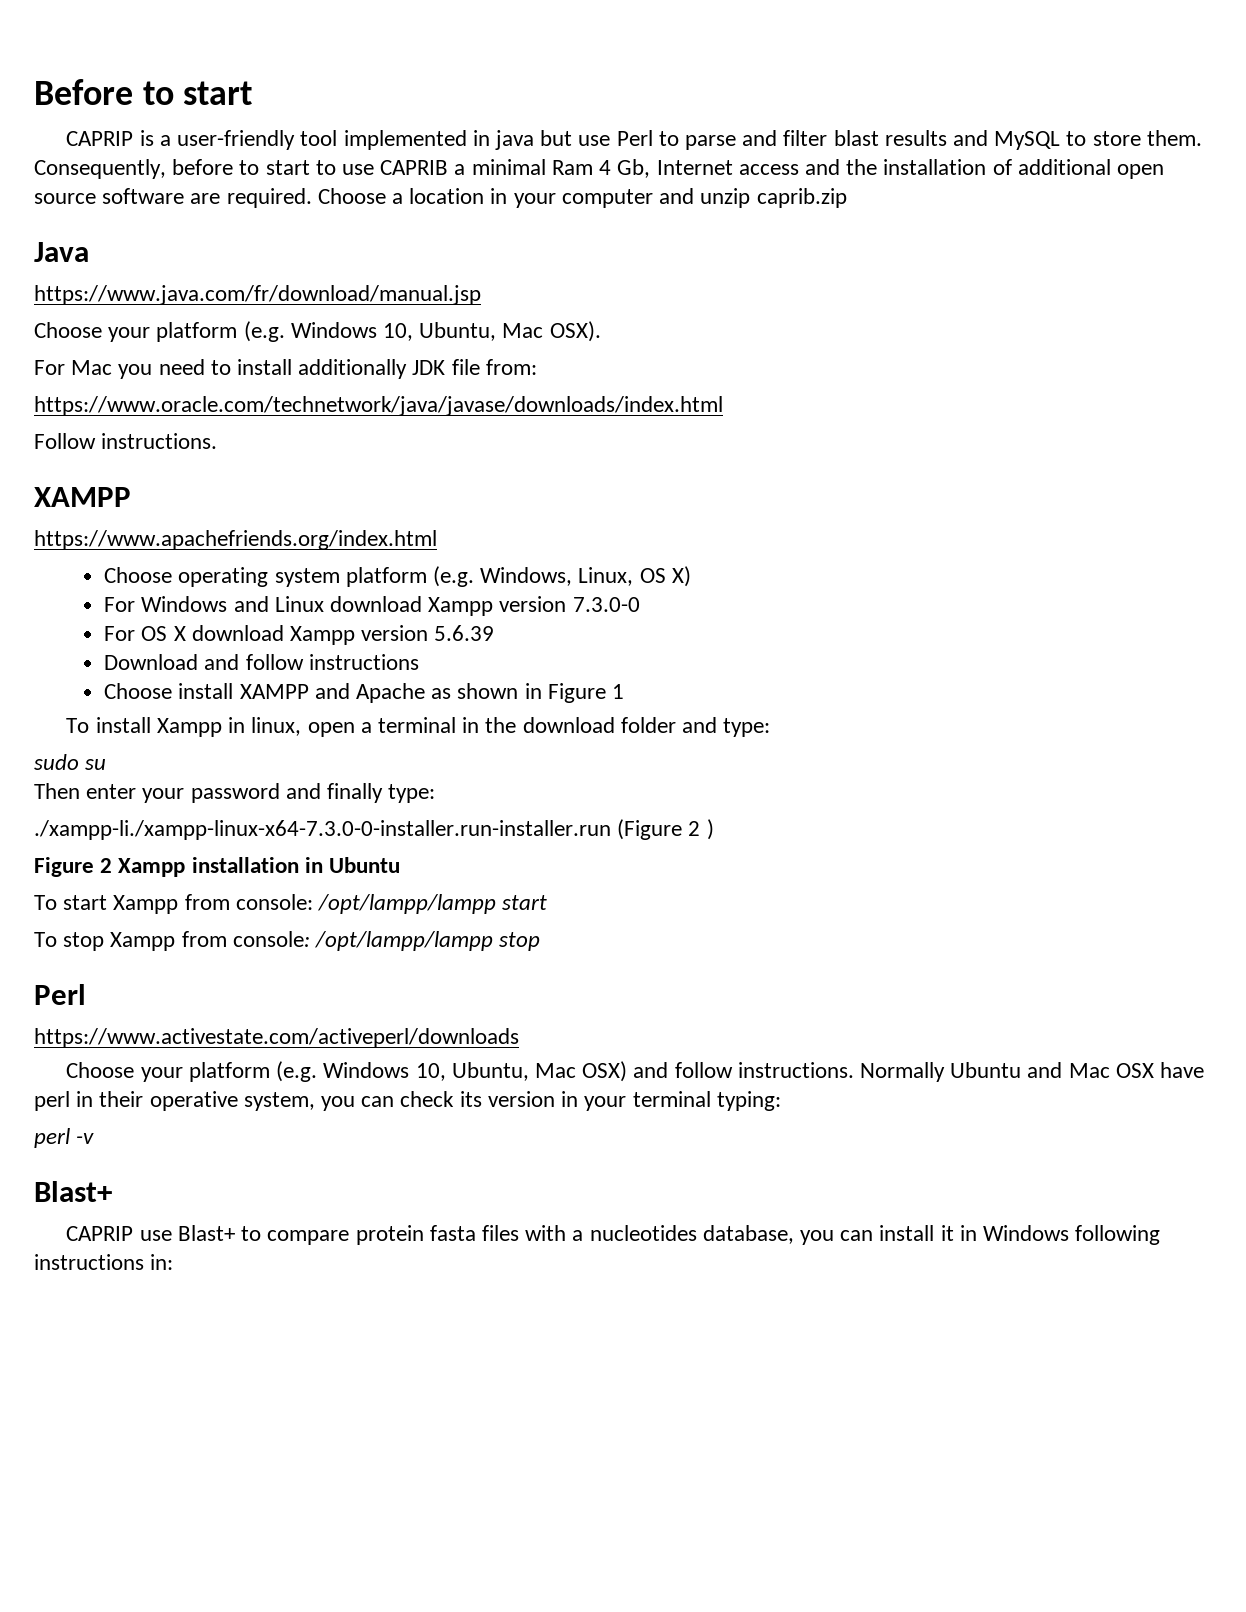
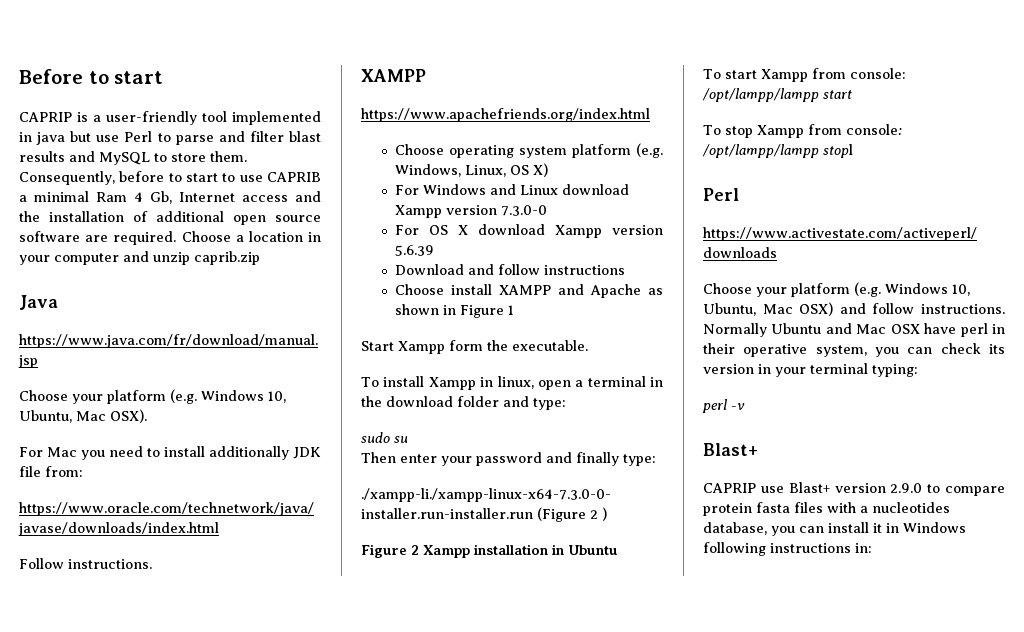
+ Start Xampp form the executable.
- To stop Xampp from console: /opt/lampp/lampp stop
+ To stop Xampp from console: /opt/lampp/lampp stopl
- CAPRIP use Blast+ to compare protein fasta files with a nucleotides database, you can install it in Windows following instructions in:
+ CAPRIP use Blast+ version 2.9.0 to compare protein fasta files with a nucleotides database, you can install it in Windows following instructions in:

